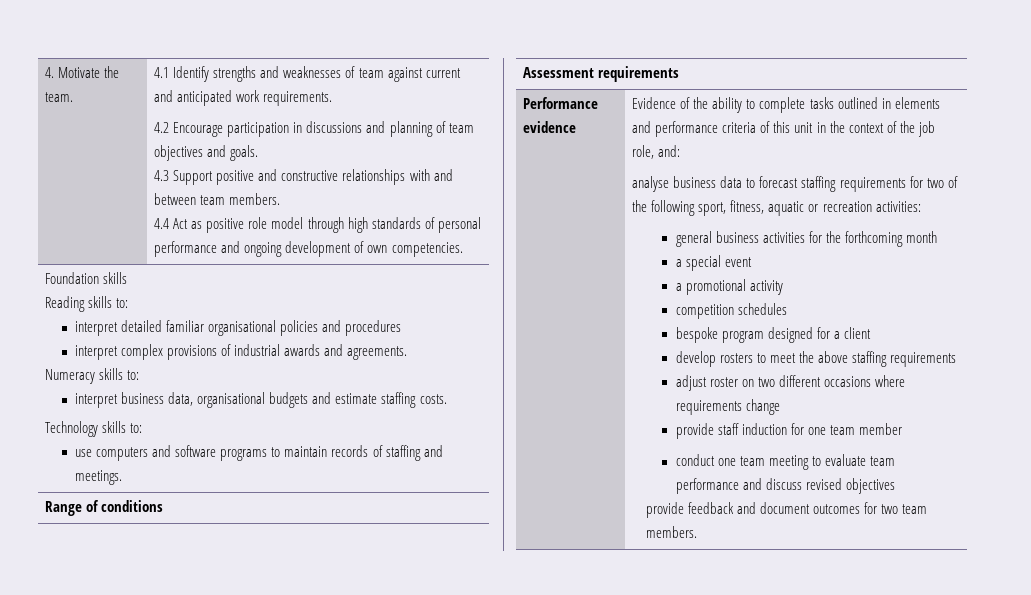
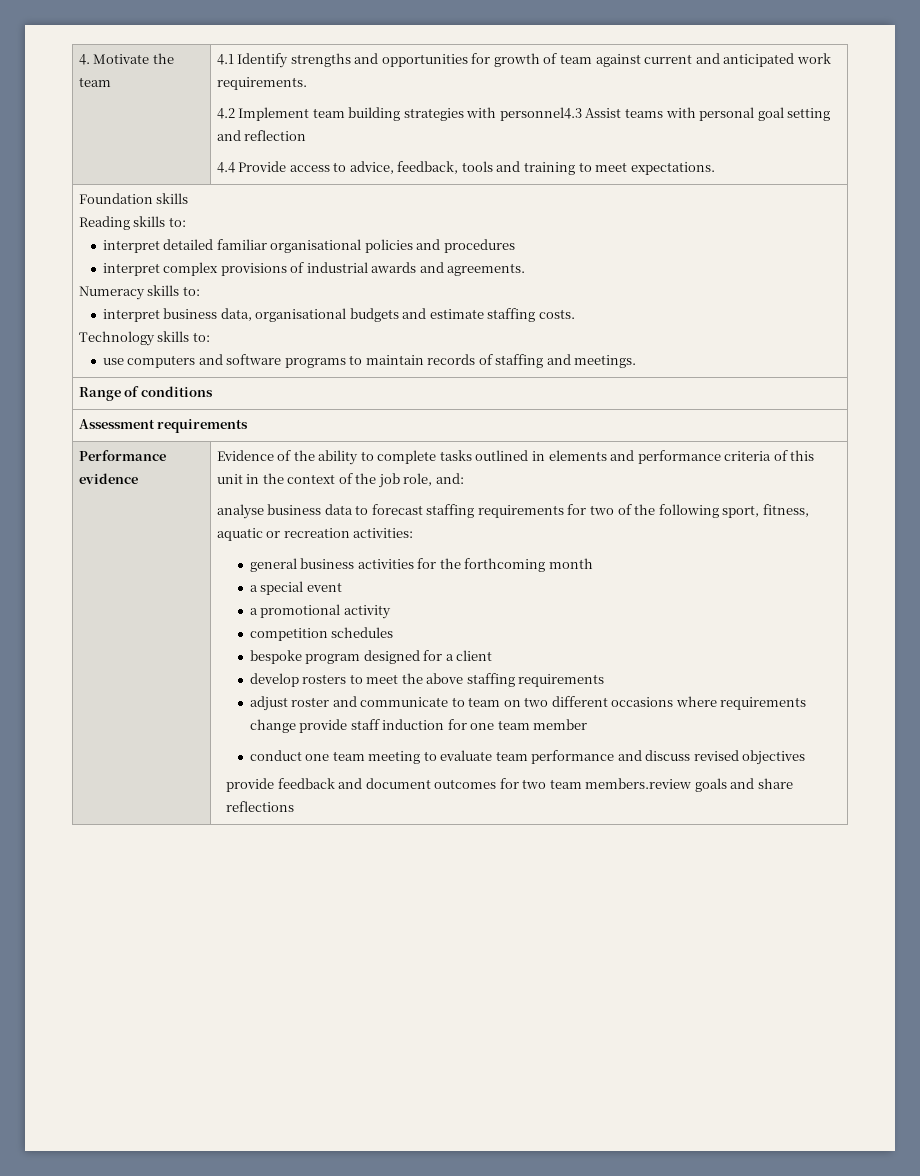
- 4. Motivate the team.
+ 4. Motivate the team
- 4.1 Identify strengths and weaknesses of team against current and anticipated work requirements.
+ 4.1 Identify strengths and opportunities for growth of team against current and anticipated work requirements.
- 4.2 Encourage participation in discussions and planning of team objectives and goals.
- 4.3 Support positive and constructive relationships with and between team members.
- 4.4 Act as positive role model through high standards of personal performance and ongoing development of own competencies.
+ 4.2 Implement team building strategies with personnel4.3 Assist teams with personal goal setting and reflection
+ 4.4 Provide access to advice, feedback, tools and training to meet expectations.
- adjust roster on two different occasions where requirements change
- provide staff induction for one team member
+ adjust roster and communicate to team on two different occasions where requirements change provide staff induction for one team member
- provide feedback and document outcomes for two team members.
+ provide feedback and document outcomes for two team members.review goals and share reflections

